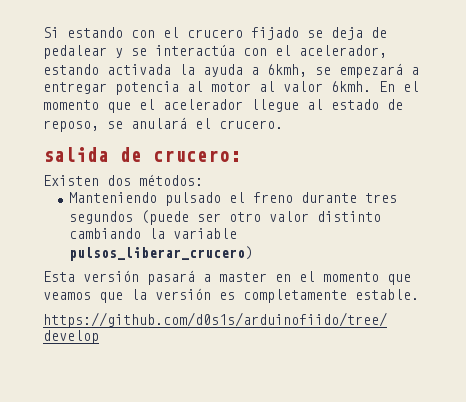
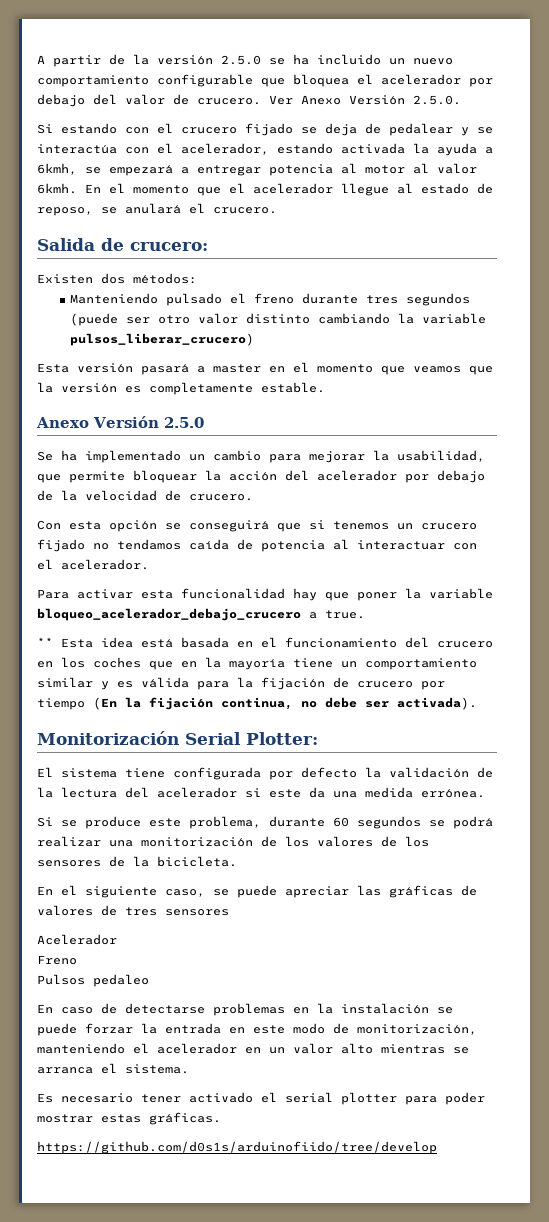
+ A partir de la versión 2.5.0 se ha incluido un nuevo comportamiento configurable que bloquea el acelerador por debajo del valor de crucero. Ver Anexo Versión 2.5.0.
- salida de crucero:
+ Salida de crucero:
+ Anexo Versión 2.5.0
+ Se ha implementado un cambio para mejorar la usabilidad, que permite bloquear la acción del acelerador por debajo de la velocidad de crucero.
+ Con esta opción se conseguirá que si tenemos un crucero fijado no tendamos caída de potencia al interactuar con el acelerador.
+ Para activar esta funcionalidad hay que poner la variable bloqueo_acelerador_debajo_crucero a true.
+ ** Esta idea está basada en el funcionamiento del crucero en los coches que en la mayoría tiene un comportamiento similar y es válida para la fijación de crucero por tiempo (En la fijación continua, no debe ser activada).
+ Monitorización Serial Plotter:
+ El sistema tiene configurada por defecto la validación de la lectura del acelerador si este da una medida errónea.
+ Si se produce este problema, durante 60 segundos se podrá realizar una monitorización de los valores de los sensores de la bicicleta.
+ En el siguiente caso, se puede apreciar las gráficas de valores de tres sensores
+ Acelerador
+ Freno
+ Pulsos pedaleo
+ En caso de detectarse problemas en la instalación se puede forzar la entrada en este modo de monitorización, manteniendo el acelerador en un valor alto mientras se arranca el sistema.
+ Es necesario tener activado el serial plotter para poder mostrar estas gráficas.

